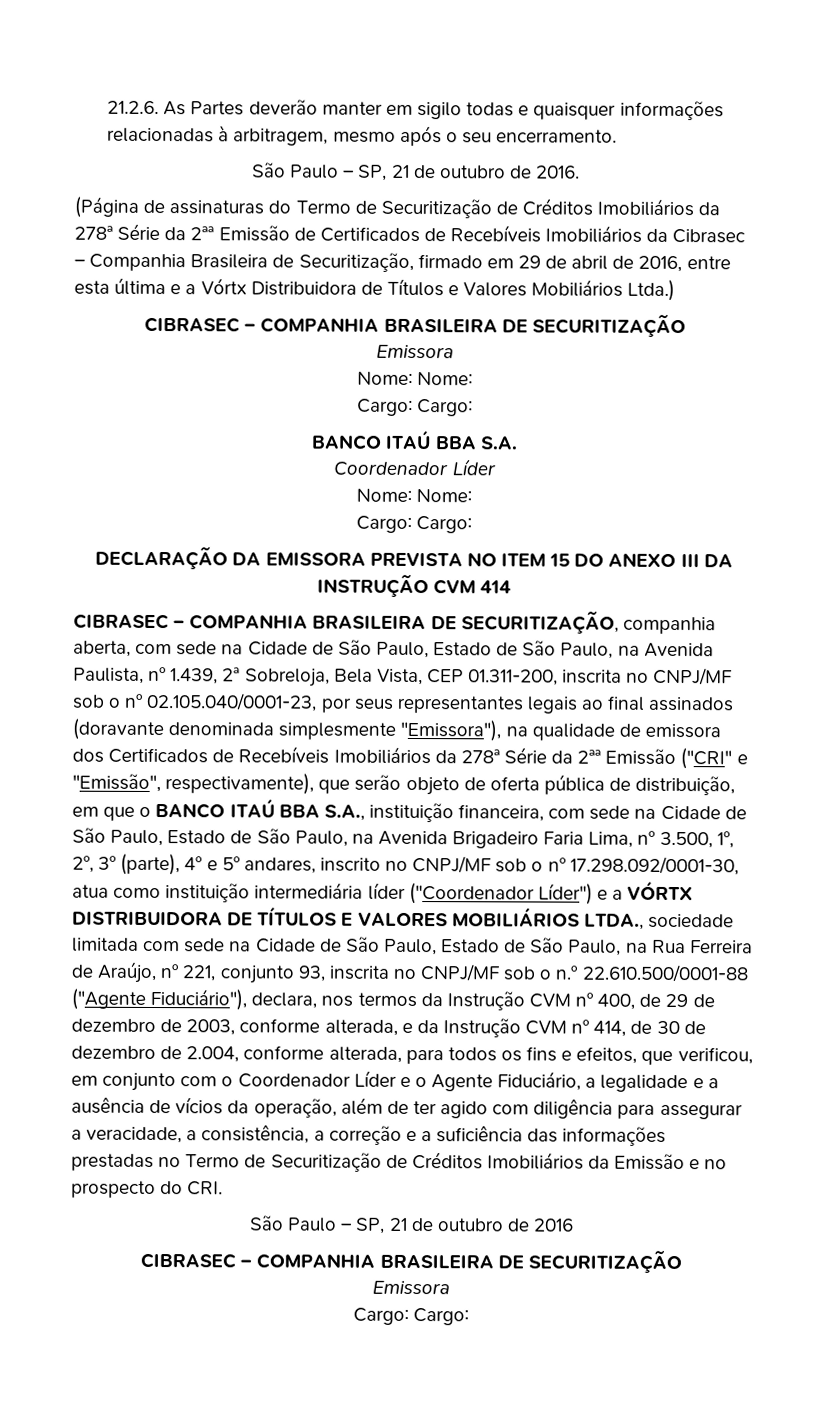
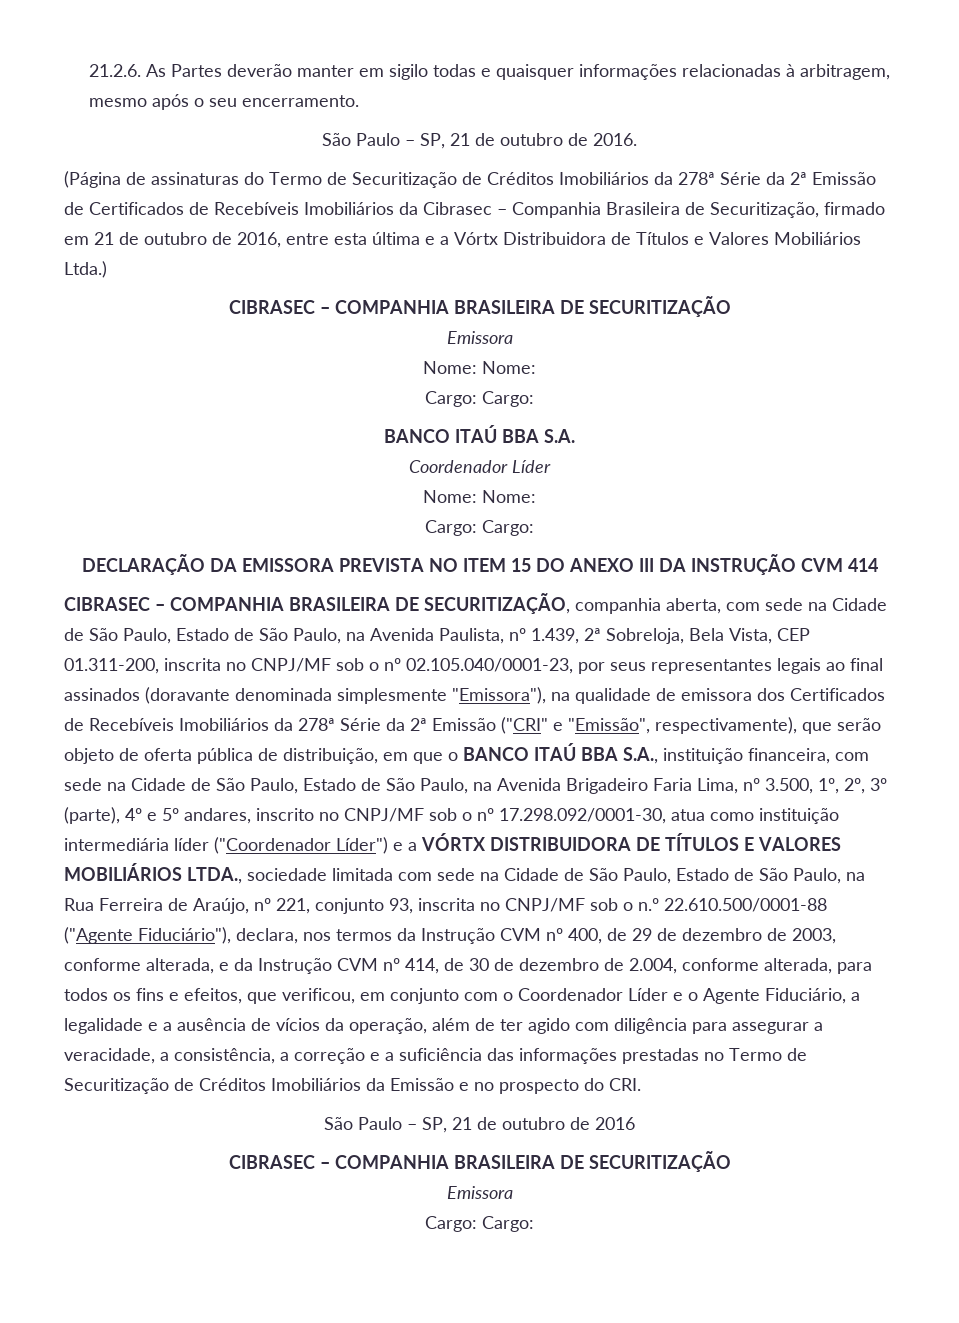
- (Página de assinaturas do Termo de Securitização de Créditos Imobiliários da 278ª Série da 2ªª Emissão de Certificados de Recebíveis Imobiliários da Cibrasec – Companhia Brasileira de Securitização, firmado em 29 de abril de 2016, entre esta última e a Vórtx Distribuidora de Títulos e Valores Mobiliários Ltda.)
+ (Página de assinaturas do Termo de Securitização de Créditos Imobiliários da 278ª Série da 2ª Emissão de Certificados de Recebíveis Imobiliários da Cibrasec – Companhia Brasileira de Securitização, firmado em 21 de outubro de 2016, entre esta última e a Vórtx Distribuidora de Títulos e Valores Mobiliários Ltda.)
- CIBRASEC – COMPANHIA BRASILEIRA DE SECURITIZAÇÃO, companhia aberta, com sede na Cidade de São Paulo, Estado de São Paulo, na Avenida Paulista, nº 1.439, 2ª Sobreloja, Bela Vista, CEP 01.311-200, inscrita no CNPJ/MF sob o nº 02.105.040/0001-23, por seus representantes legais ao final assinados (doravante denominada simplesmente "Emissora"), na qualidade de emissora dos Certificados de Recebíveis Imobiliários da 278ª Série da 2ªª Emissão ("CRI" e "Emissão", respectivamente), que serão objeto de oferta pública de distribuição, em que o BANCO ITAÚ BBA S.A., instituição financeira, com sede na Cidade de São Paulo, Estado de São Paulo, na Avenida Brigadeiro Faria Lima, nº 3.500, 1º, 2º, 3º (parte), 4º e 5º andares, inscrito no CNPJ/MF sob o nº 17.298.092/0001-30, atua como instituição intermediária líder ("Coordenador Líder") e a VÓRTX DISTRIBUIDORA DE TÍTULOS E VALORES MOBILIÁRIOS LTDA., sociedade limitada com sede na Cidade de São Paulo, Estado de São Paulo, na Rua Ferreira de Araújo, nº 221, conjunto 93, inscrita no CNPJ/MF sob o n.º 22.610.500/0001-88 ("Agente Fiduciário"), declara, nos termos da Instrução CVM nº 400, de 29 de dezembro de 2003, conforme alterada, e da Instrução CVM nº 414, de 30 de dezembro de 2.004, conforme alterada, para todos os fins e efeitos, que verificou, em conjunto com o Coordenador Líder e o Agente Fiduciário, a legalidade e a ausência de vícios da operação, além de ter agido com diligência para assegurar a veracidade, a consistência, a correção e a suficiência das informações prestadas no Termo de Securitização de Créditos Imobiliários da Emissão e no prospecto do CRI.
+ CIBRASEC – COMPANHIA BRASILEIRA DE SECURITIZAÇÃO, companhia aberta, com sede na Cidade de São Paulo, Estado de São Paulo, na Avenida Paulista, nº 1.439, 2ª Sobreloja, Bela Vista, CEP 01.311-200, inscrita no CNPJ/MF sob o nº 02.105.040/0001-23, por seus representantes legais ao final assinados (doravante denominada simplesmente "Emissora"), na qualidade de emissora dos Certificados de Recebíveis Imobiliários da 278ª Série da 2ª Emissão ("CRI" e "Emissão", respectivamente), que serão objeto de oferta pública de distribuição, em que o BANCO ITAÚ BBA S.A., instituição financeira, com sede na Cidade de São Paulo, Estado de São Paulo, na Avenida Brigadeiro Faria Lima, nº 3.500, 1º, 2º, 3º (parte), 4º e 5º andares, inscrito no CNPJ/MF sob o nº 17.298.092/0001-30, atua como instituição intermediária líder ("Coordenador Líder") e a VÓRTX DISTRIBUIDORA DE TÍTULOS E VALORES MOBILIÁRIOS LTDA., sociedade limitada com sede na Cidade de São Paulo, Estado de São Paulo, na Rua Ferreira de Araújo, nº 221, conjunto 93, inscrita no CNPJ/MF sob o n.º 22.610.500/0001-88 ("Agente Fiduciário"), declara, nos termos da Instrução CVM nº 400, de 29 de dezembro de 2003, conforme alterada, e da Instrução CVM nº 414, de 30 de dezembro de 2.004, conforme alterada, para todos os fins e efeitos, que verificou, em conjunto com o Coordenador Líder e o Agente Fiduciário, a legalidade e a ausência de vícios da operação, além de ter agido com diligência para assegurar a veracidade, a consistência, a correção e a suficiência das informações prestadas no Termo de Securitização de Créditos Imobiliários da Emissão e no prospecto do CRI.

